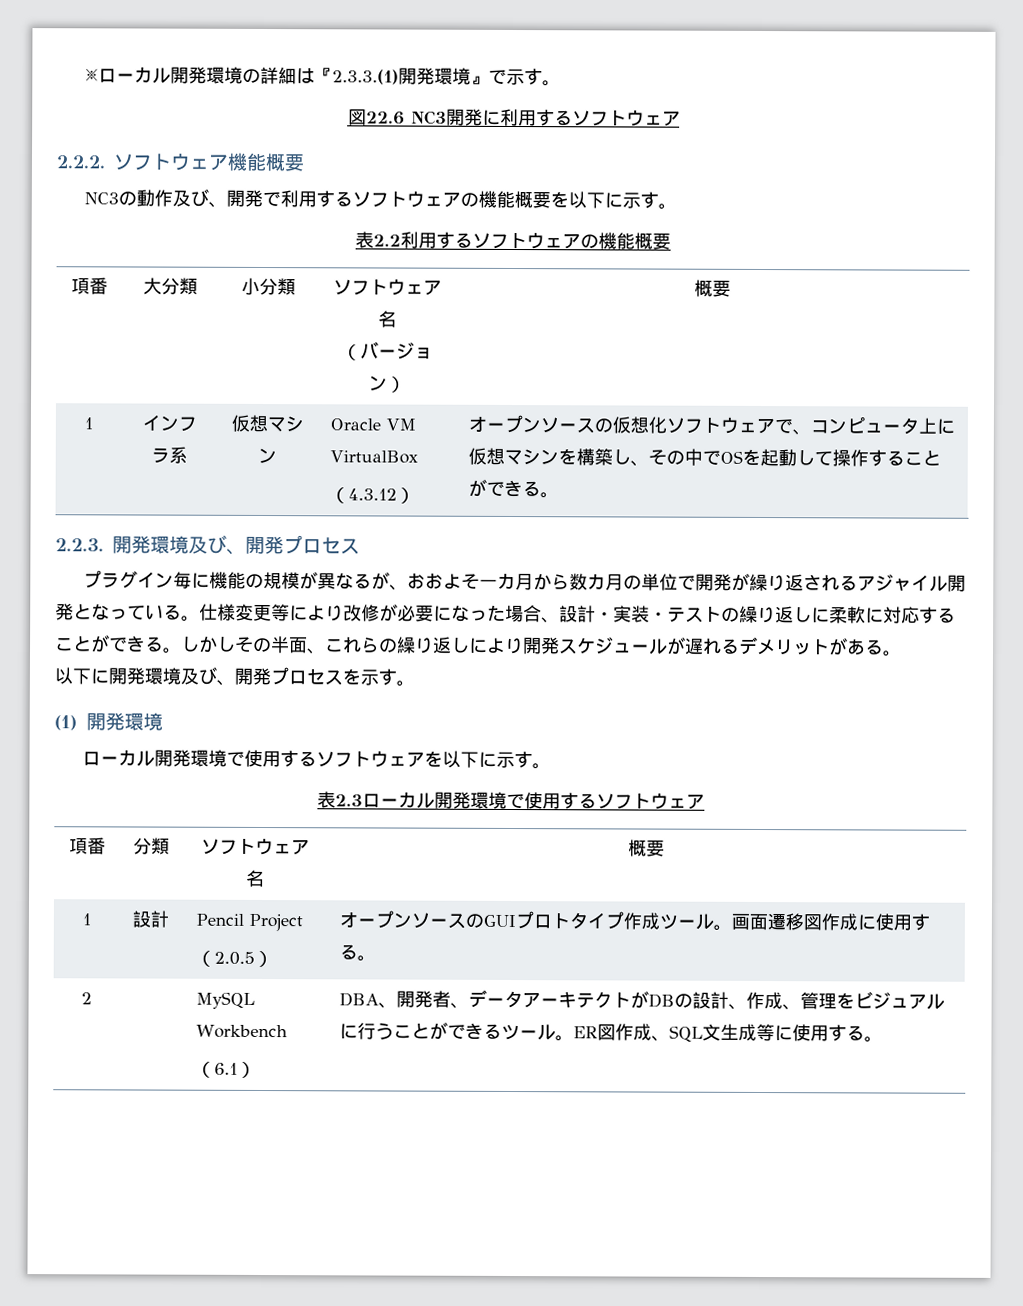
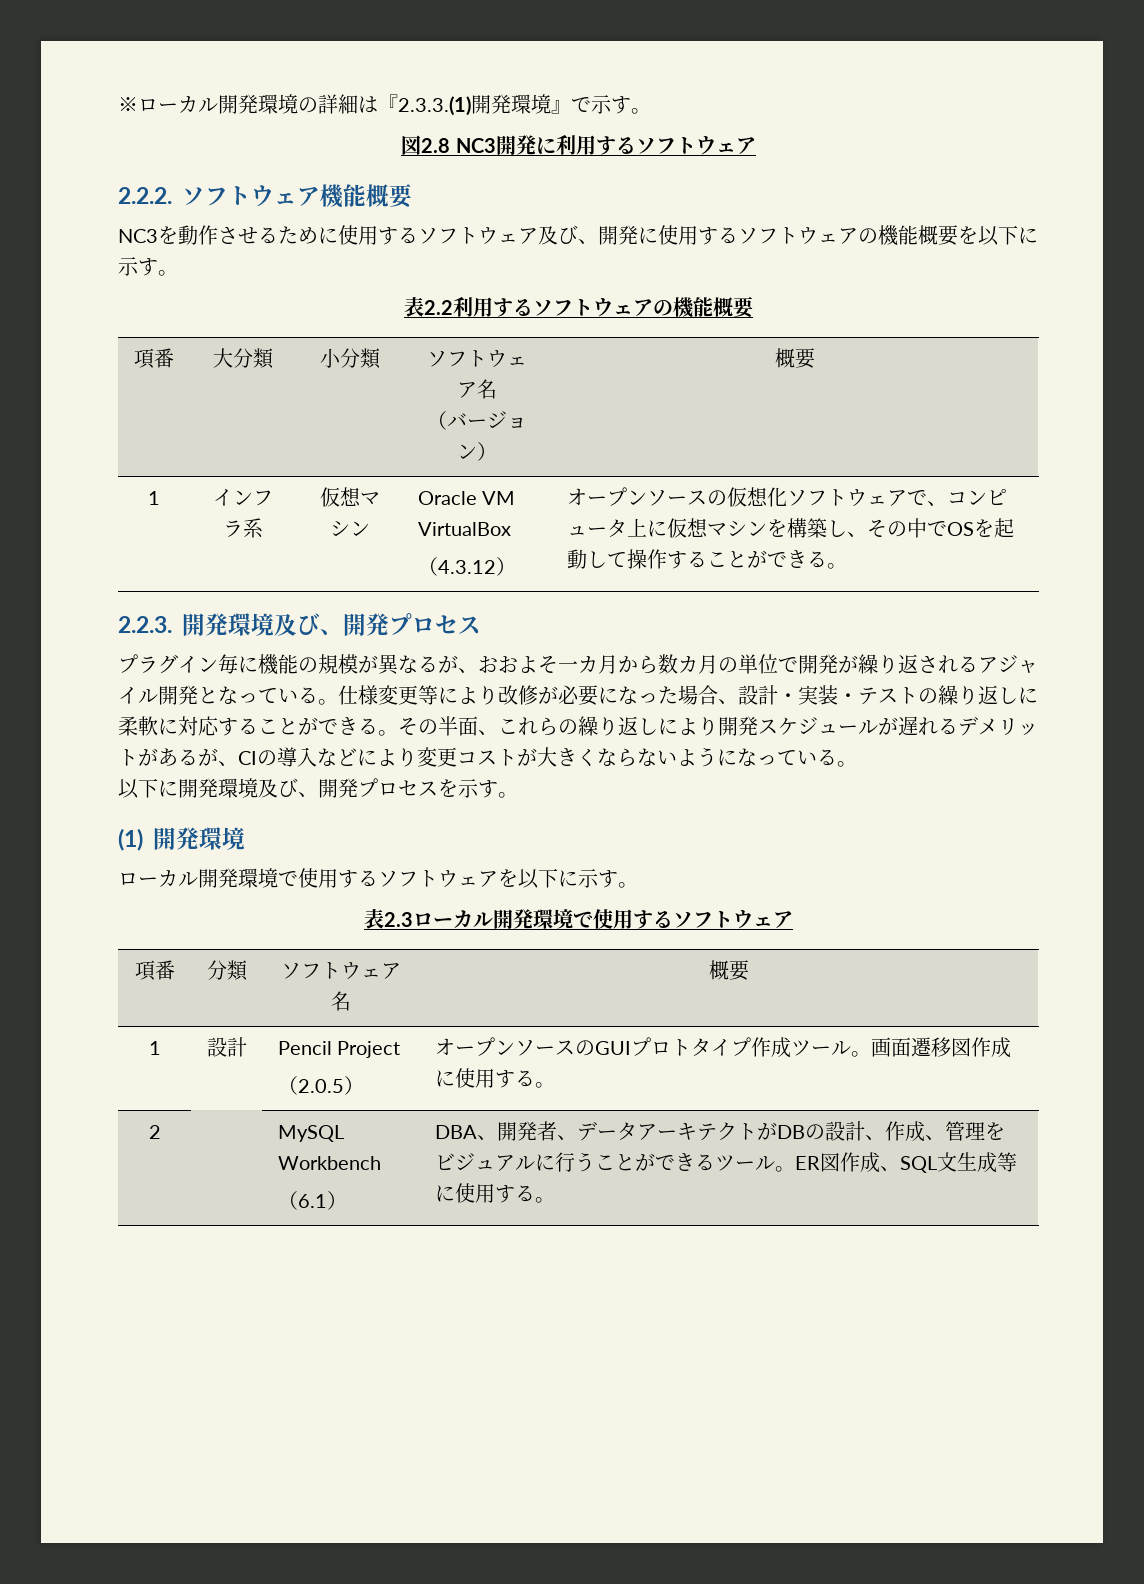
- 図22.6 NC3開発に利用するソフトウェア
+ 図2.8 NC3開発に利用するソフトウェア
- NC3の動作及び、開発で利用するソフトウェアの機能概要を以下に示す。
+ NC3を動作させるために使用するソフトウェア及び、開発に使用するソフトウェアの機能概要を以下に示す。
- しかしその半面、これらの繰り返しにより開発スケジュールが遅れるデメリットがある。
+ その半面、これらの繰り返しにより開発スケジュールが遅れるデメリットがあるが、CIの導入などにより変更コストが大きくならないようになっている。

